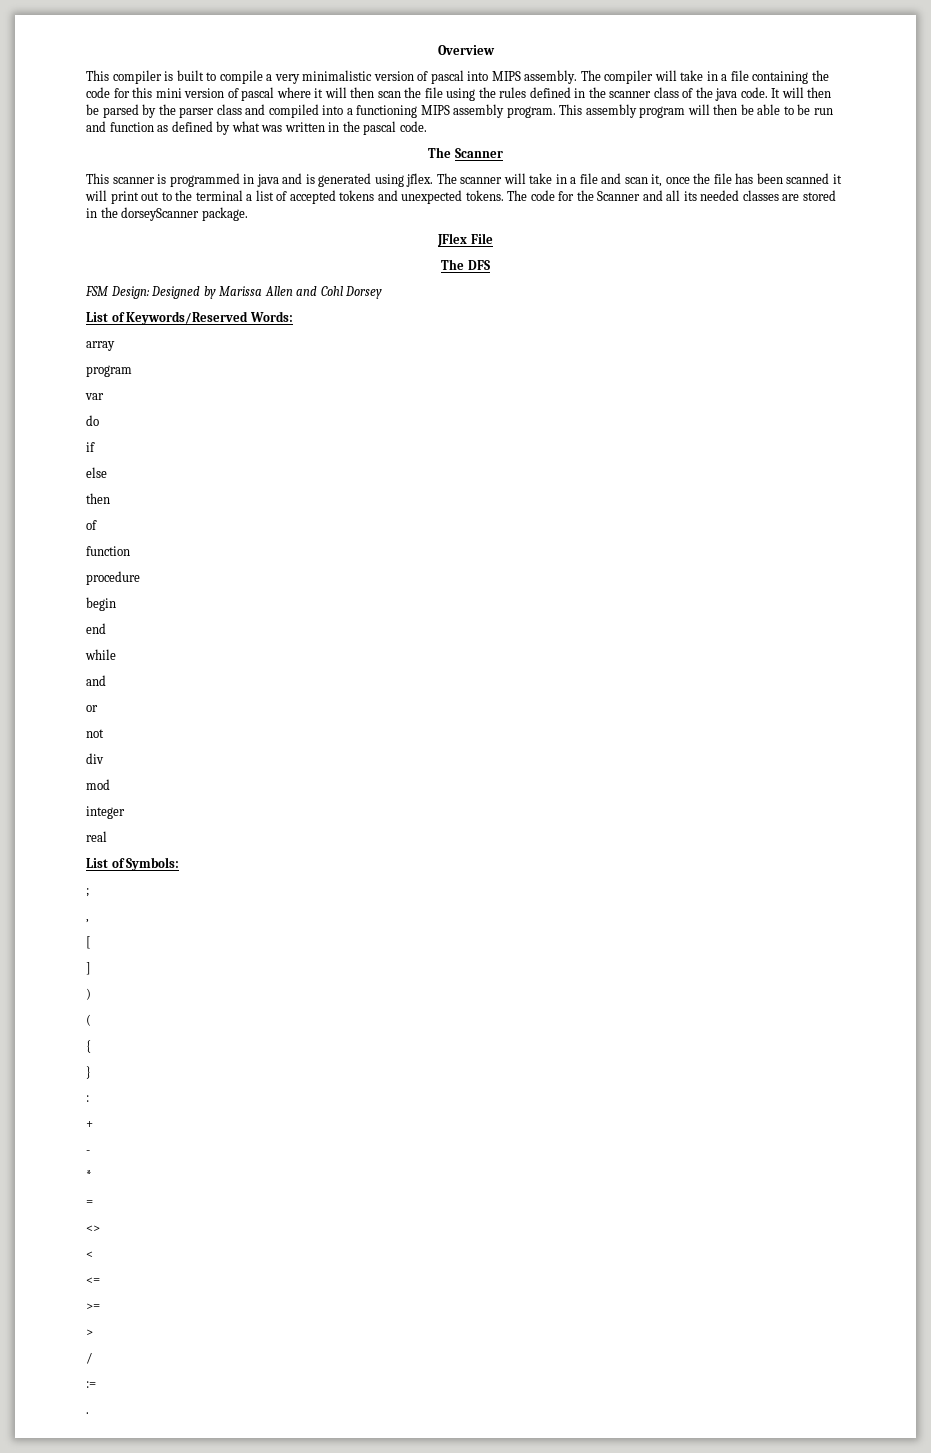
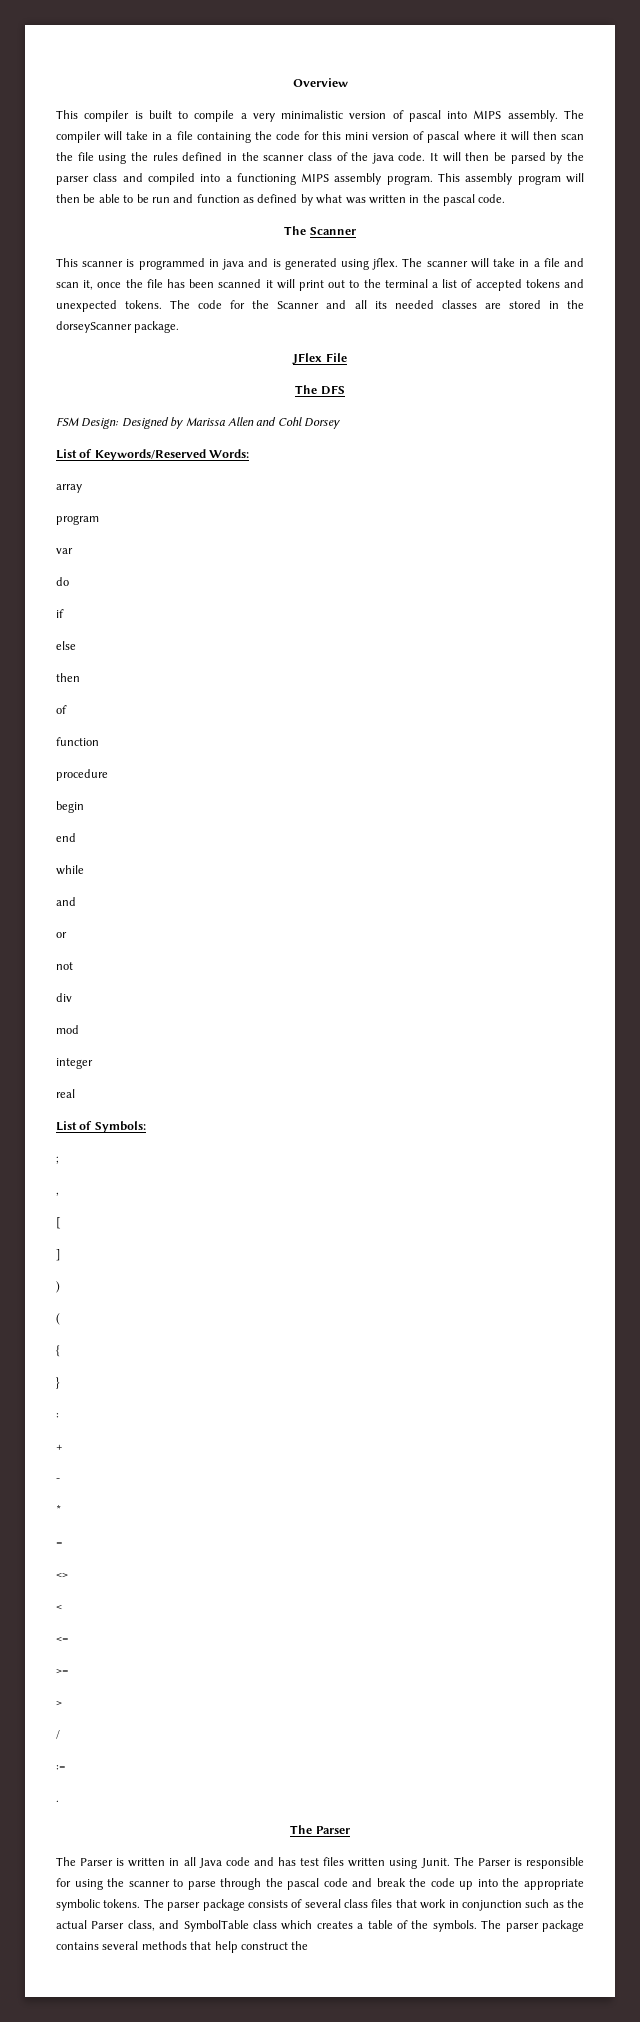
  .
+ The Parser
+ The Parser is written in all Java code and has test files written using Junit. The Parser is responsible for using the scanner to parse through the pascal code and break the code up into the appropriate symbolic tokens. The parser package consists of several class files that work in conjunction such as the actual Parser class, and SymbolTable class which creates a table of the symbols. The parser package contains several methods that help construct the

